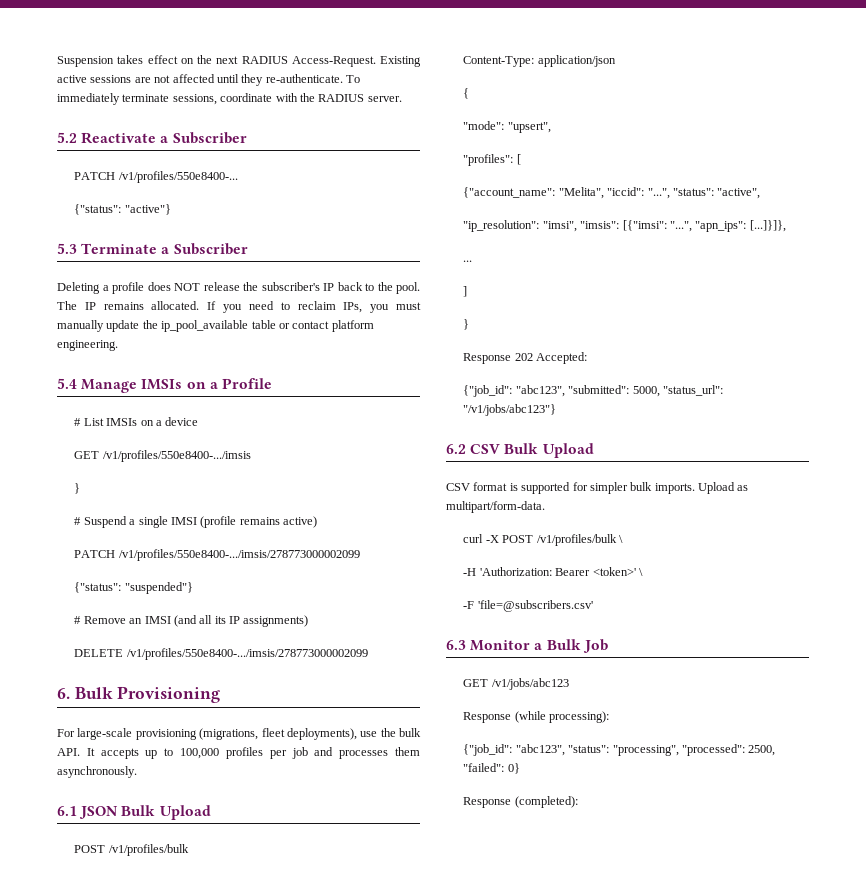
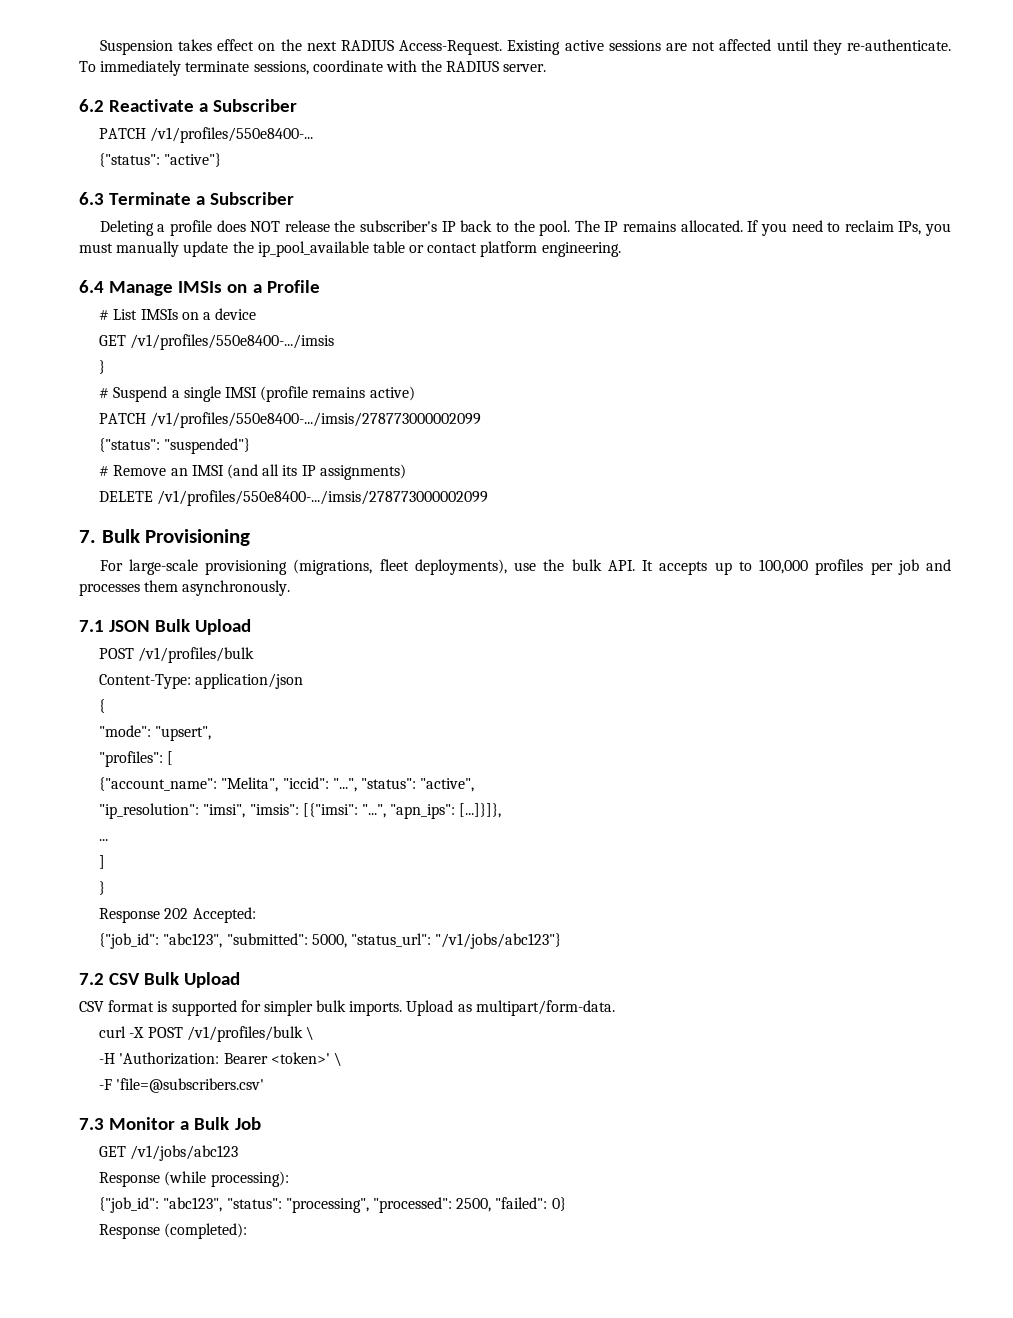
- 5.2 Reactivate a Subscriber
+ 6.2 Reactivate a Subscriber
- 5.3 Terminate a Subscriber
+ 6.3 Terminate a Subscriber
- 5.4 Manage IMSIs on a Profile
+ 6.4 Manage IMSIs on a Profile
- 6. Bulk Provisioning
+ 7. Bulk Provisioning
- 6.1 JSON Bulk Upload
+ 7.1 JSON Bulk Upload
- 6.2 CSV Bulk Upload
+ 7.2 CSV Bulk Upload
- 6.3 Monitor a Bulk Job
+ 7.3 Monitor a Bulk Job

